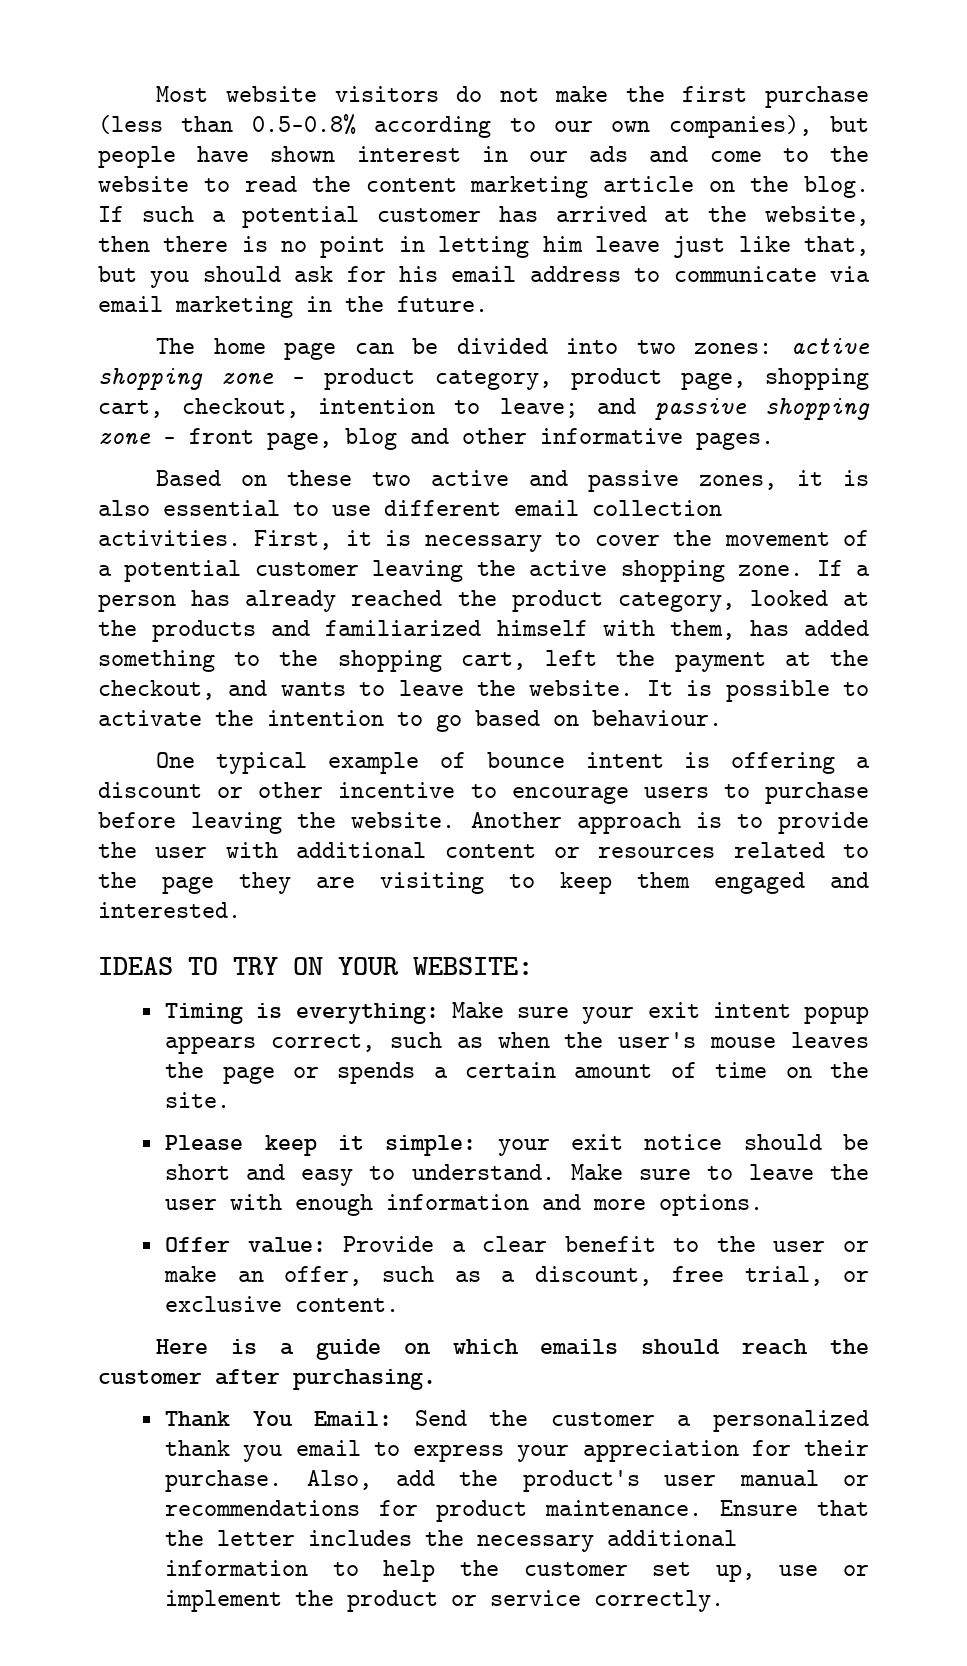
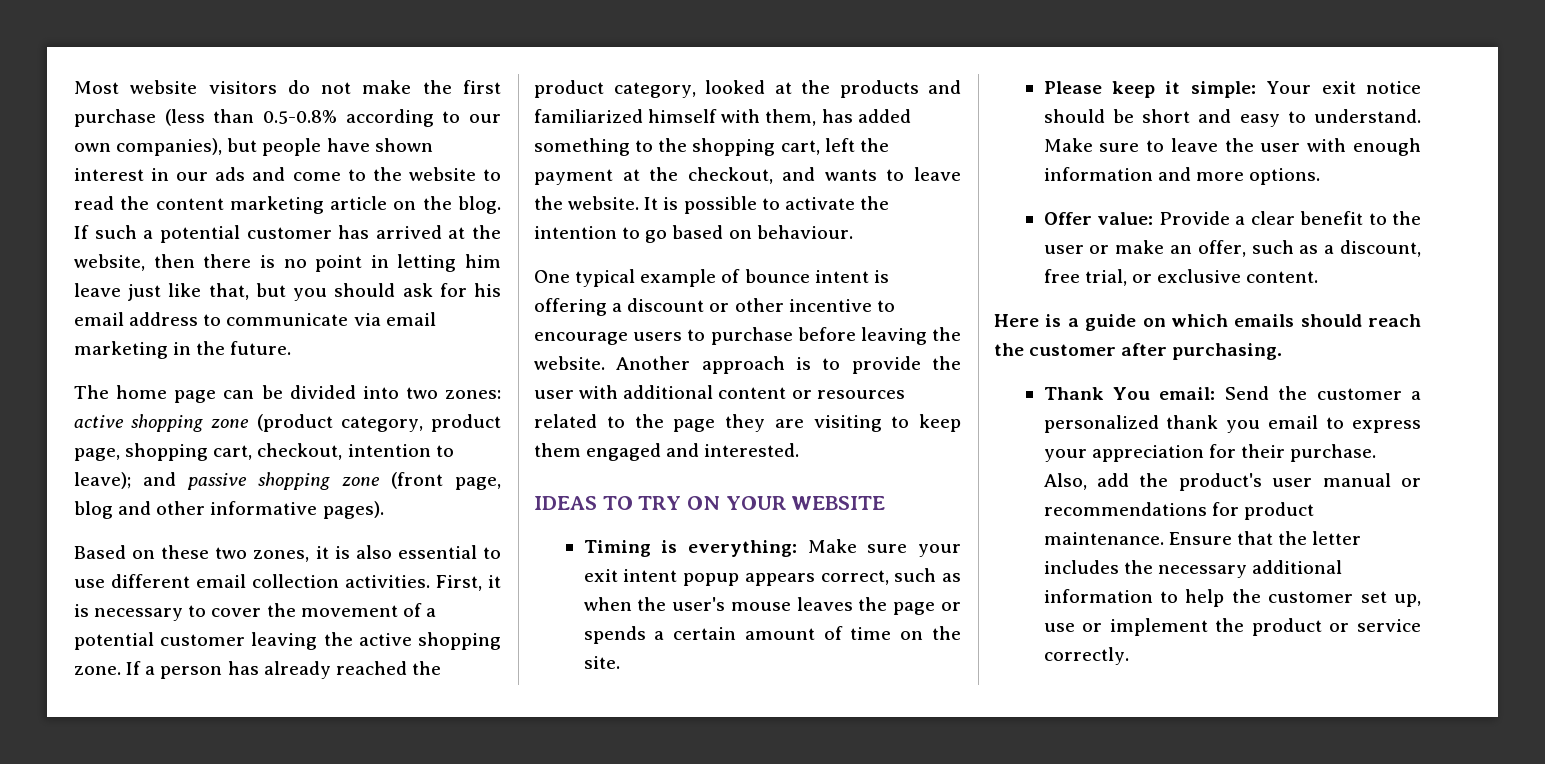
- The home page can be divided into two zones: active shopping zone - product category, product page, shopping cart, checkout, intention to leave; and passive shopping zone - front page, blog and other informative pages.
+ The home page can be divided into two zones: active shopping zone (product category, product page, shopping cart, checkout, intention to leave); and passive shopping zone (front page, blog and other informative pages).
- Based on these two active and passive zones, it is also essential to use different email collection activities.
+ Based on these two zones, it is also essential to use different email collection activities.
- IDEAS TO TRY ON YOUR WEBSITE:
+ IDEAS TO TRY ON YOUR WEBSITE
- Please keep it simple: your exit notice should be short and easy to understand.
+ Please keep it simple: Your exit notice should be short and easy to understand.
- Thank You Email: Send the customer a personalized thank you email to express your appreciation for their purchase.
+ Thank You email: Send the customer a personalized thank you email to express your appreciation for their purchase.

